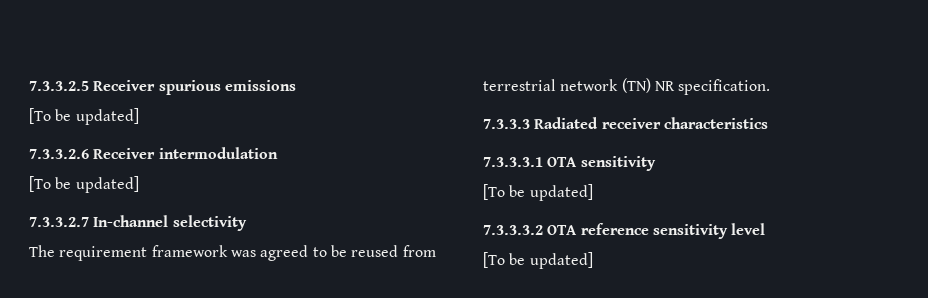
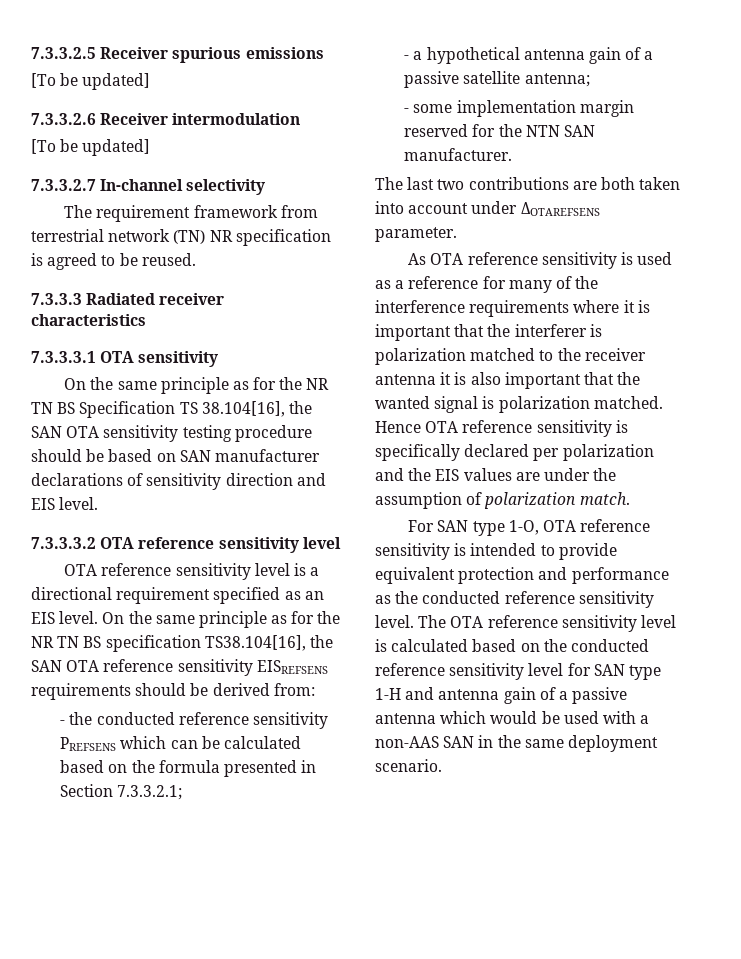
- The requirement framework was agreed to be reused from terrestrial network (TN) NR specification.
+ The requirement framework from terrestrial network (TN) NR specification is agreed to be reused.
  7.3.3.3.1 OTA sensitivity
- [To be updated]
+ On the same principle as for the NR TN BS Specification TS 38.104[16], the SAN OTA sensitivity testing procedure should be based on SAN manufacturer declarations of sensitivity direction and EIS level.
  7.3.3.3.2 OTA reference sensitivity level
- [To be updated]
+ OTA reference sensitivity level is a directional requirement specified as an EIS level. On the same principle as for the NR TN BS specification TS38.104[16], the SAN OTA reference sensitivity EISREFSENS requirements should be derived from:
+ - the conducted reference sensitivity PREFSENS which can be calculated based on the formula presented in Section 7.3.3.2.1;
+ - a hypothetical antenna gain of a passive satellite antenna;
+ - some implementation margin reserved for the NTN SAN manufacturer.
+ The last two contributions are both taken into account under ΔOTAREFSENS parameter.
+ As OTA reference sensitivity is used as a reference for many of the interference requirements where it is important that the interferer is polarization matched to the receiver antenna it is also important that the wanted signal is polarization matched. Hence OTA reference sensitivity is specifically declared per polarization and the EIS values are under the assumption of polarization match.
+ For SAN type 1-O, OTA reference sensitivity is intended to provide equivalent protection and performance as the conducted reference sensitivity level. The OTA reference sensitivity level is calculated based on the conducted reference sensitivity level for SAN type 1-H and antenna gain of a passive antenna which would be used with a non-AAS SAN in the same deployment scenario.

